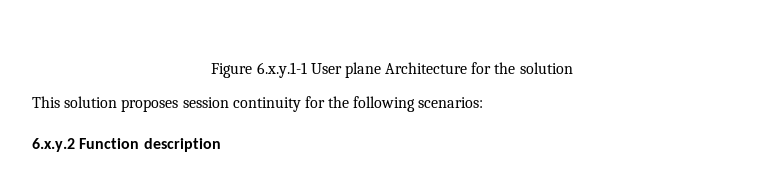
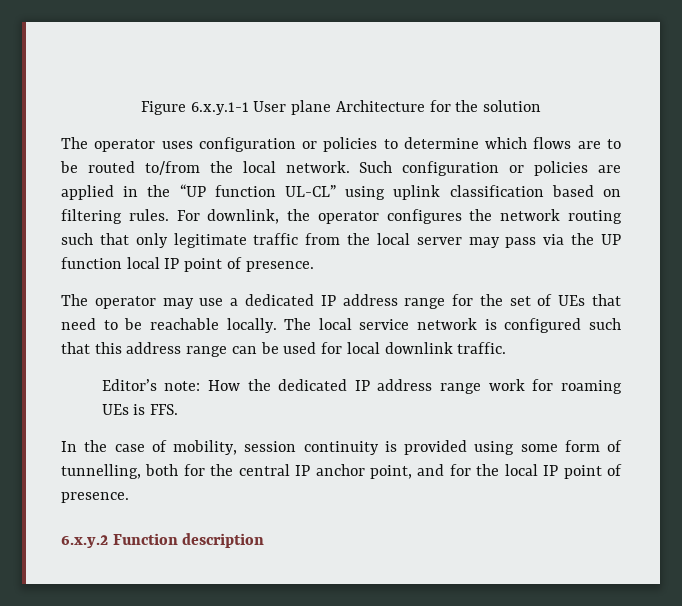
- This solution proposes session continuity for the following scenarios:
+ The operator uses configuration or policies to determine which flows are to be routed to/from the local network. Such configuration or policies are applied in the “UP function UL-CL” using uplink classification based on filtering rules. For downlink, the operator configures the network routing such that only legitimate traffic from the local server may pass via the UP function local IP point of presence.
+ The operator may use a dedicated IP address range for the set of UEs that need to be reachable locally. The local service network is configured such that this address range can be used for local downlink traffic.
+ Editor’s note: How the dedicated IP address range work for roaming UEs is FFS.
+ In the case of mobility, session continuity is provided using some form of tunnelling, both for the central IP anchor point, and for the local IP point of presence.

